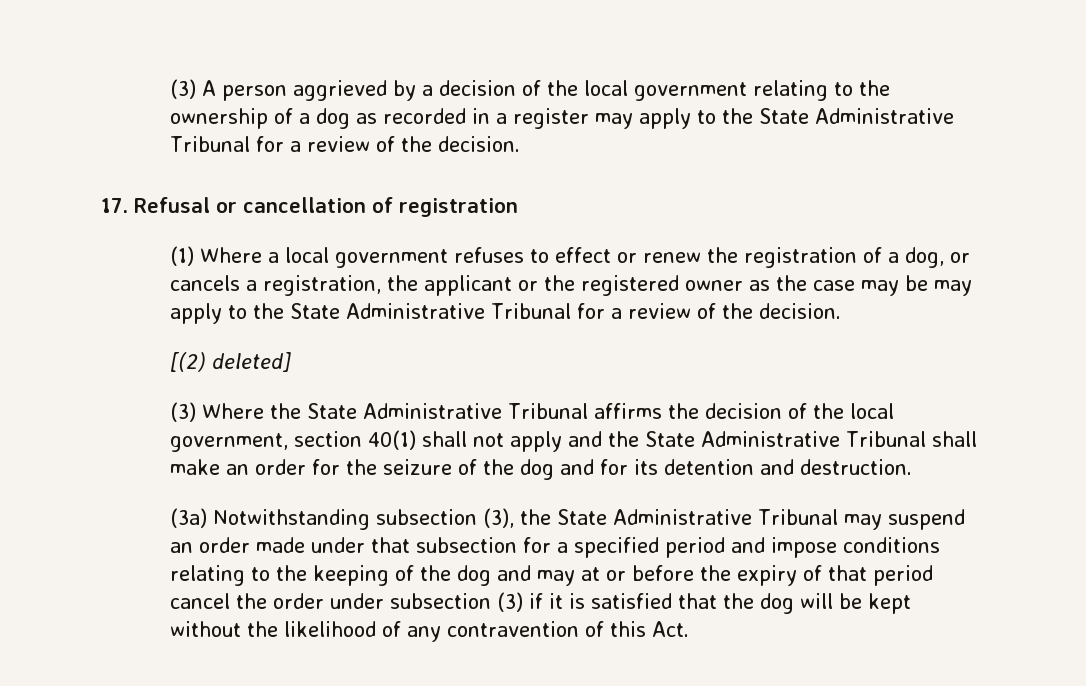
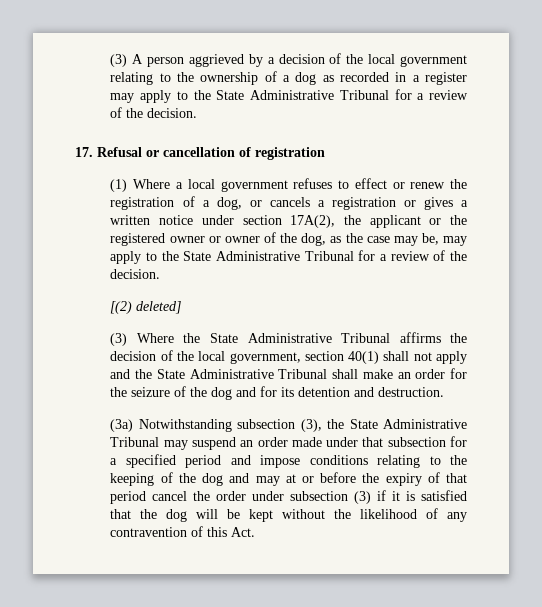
- (1) Where a local government refuses to effect or renew the registration of a dog, or cancels a registration, the applicant or the registered owner as the case may be may apply to the State Administrative Tribunal for a review of the decision.
+ (1) Where a local government refuses to effect or renew the registration of a dog, or cancels a registration or gives a written notice under section 17A(2), the applicant or the registered owner or owner of the dog, as the case may be, may apply to the State Administrative Tribunal for a review of the decision.

